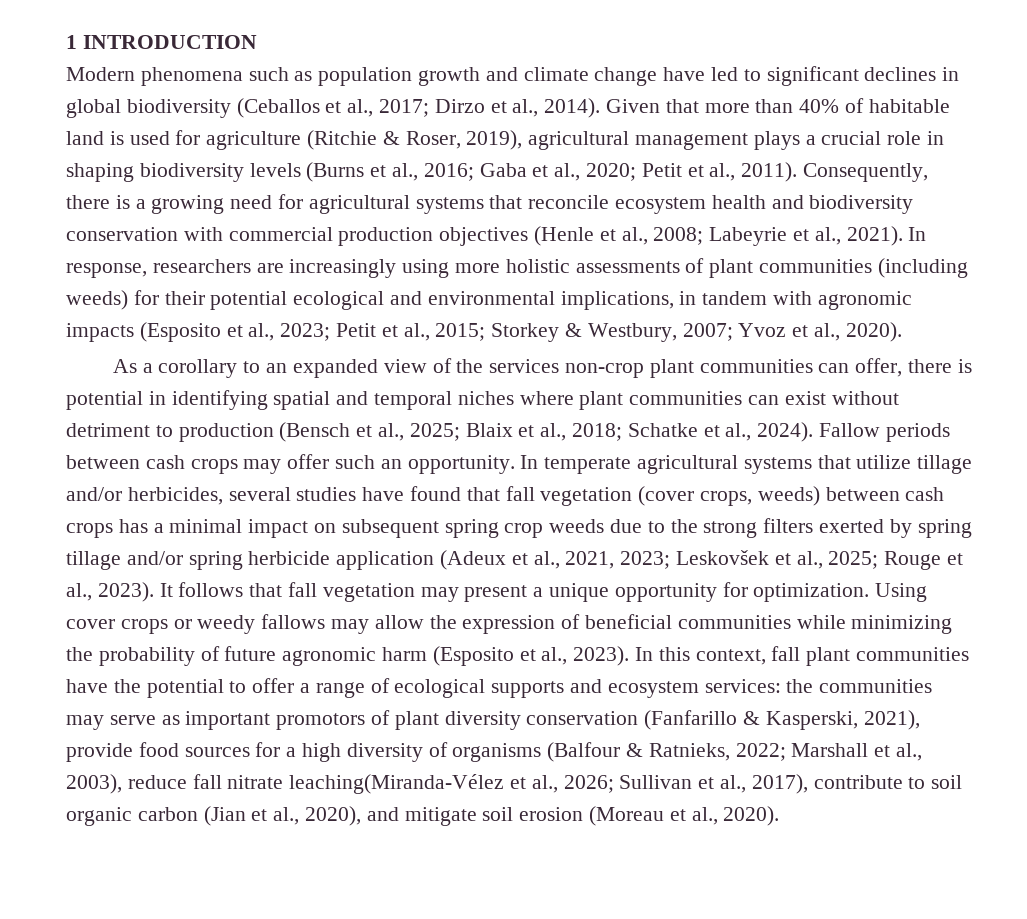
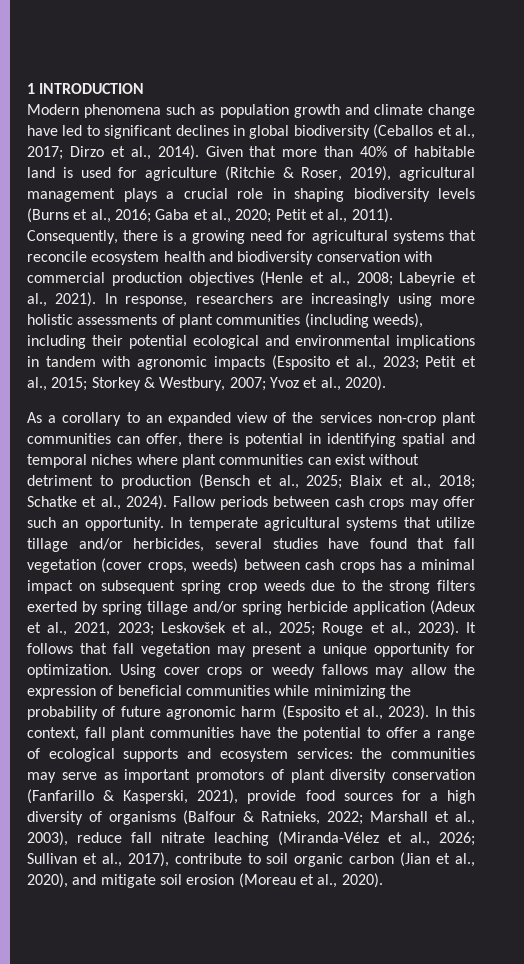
- In response, researchers are increasingly using more holistic assessments of plant communities (including weeds) for their potential ecological and environmental implications, in tandem with agronomic impacts (Esposito et al., 2023; Petit et al., 2015; Storkey & Westbury, 2007; Yvoz et al., 2020).
+ In response, researchers are increasingly using more holistic assessments of plant communities (including weeds), including their potential ecological and environmental implications in tandem with agronomic impacts (Esposito et al., 2023; Petit et al., 2015; Storkey & Westbury, 2007; Yvoz et al., 2020).
- Marshall et al., 2003), reduce fall nitrate leaching(Miranda-Vélez et al., 2026;
+ Marshall et al., 2003), reduce fall nitrate leaching (Miranda-Vélez et al., 2026;

